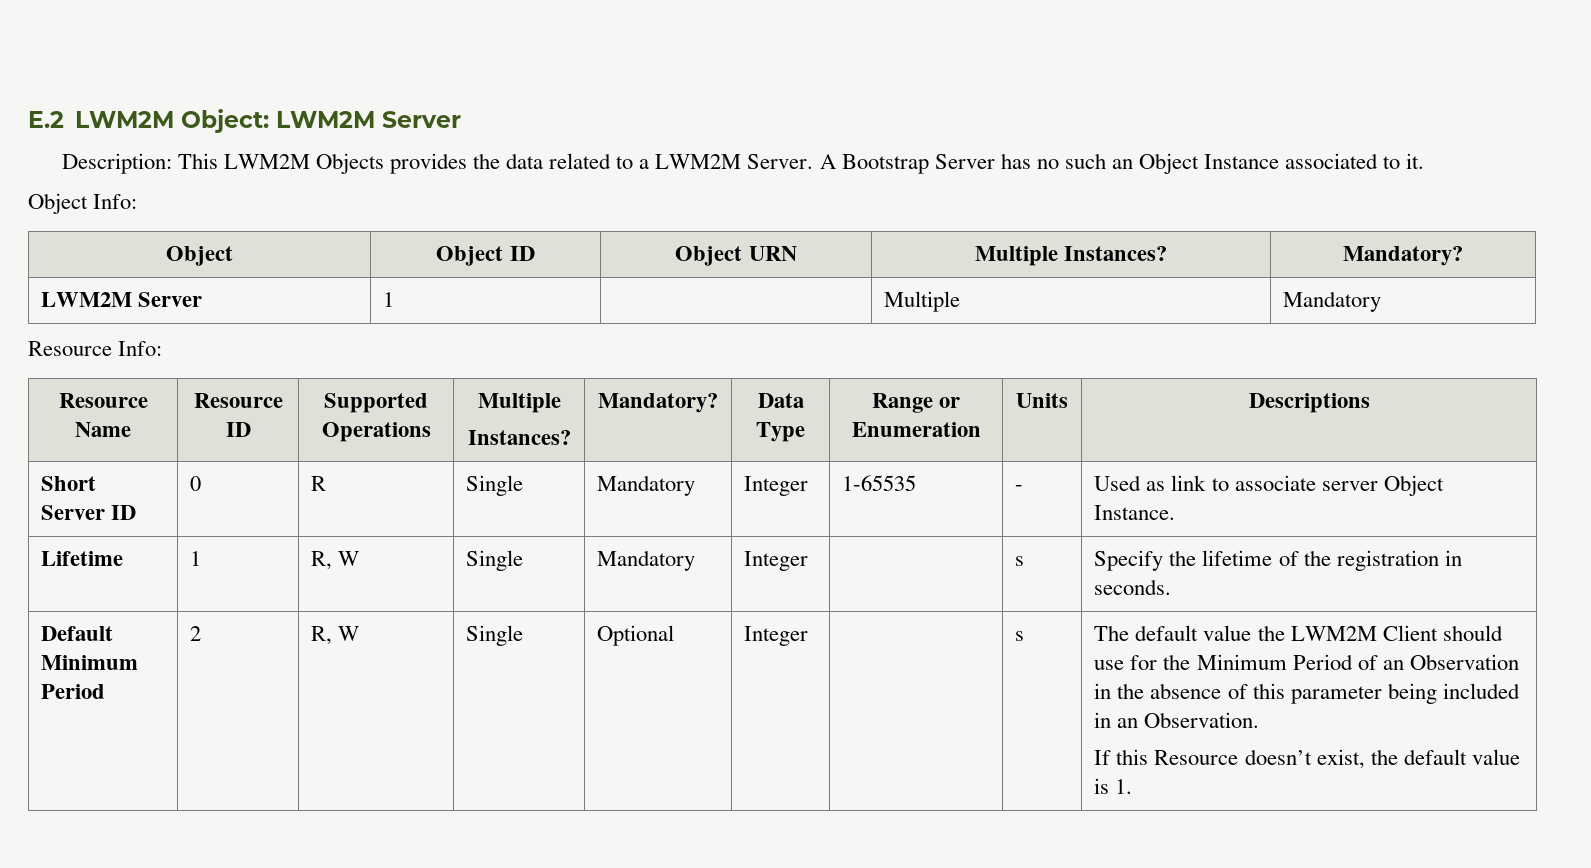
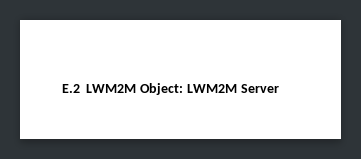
- Description: This LWM2M Objects provides the data related to a LWM2M Server. A Bootstrap Server has no such an Object Instance associated to it.
- Object Info:
- Object | Object ID | Object URN | Multiple Instances? | Mandatory?
- LWM2M Server | 1 | | Multiple | Mandatory
- Resource Info:
- Resource Name | Resource ID | Supported Operations | Multiple
- Instances? | Mandatory? | Data Type | Range or Enumeration | Units | Descriptions
- Short Server ID | 0 | R | Single | Mandatory | Integer | 1-65535 | - | Used as link to associate server Object Instance.
- Lifetime | 1 | R, W | Single | Mandatory | Integer | | s | Specify the lifetime of the registration in seconds.
- Default Minimum Period | 2 | R, W | Single | Optional | Integer | | s | The default value the LWM2M Client should use for the Minimum Period of an Observation in the absence of this parameter being included in an Observation.
- If this Resource doesn’t exist, the default value is 1.

